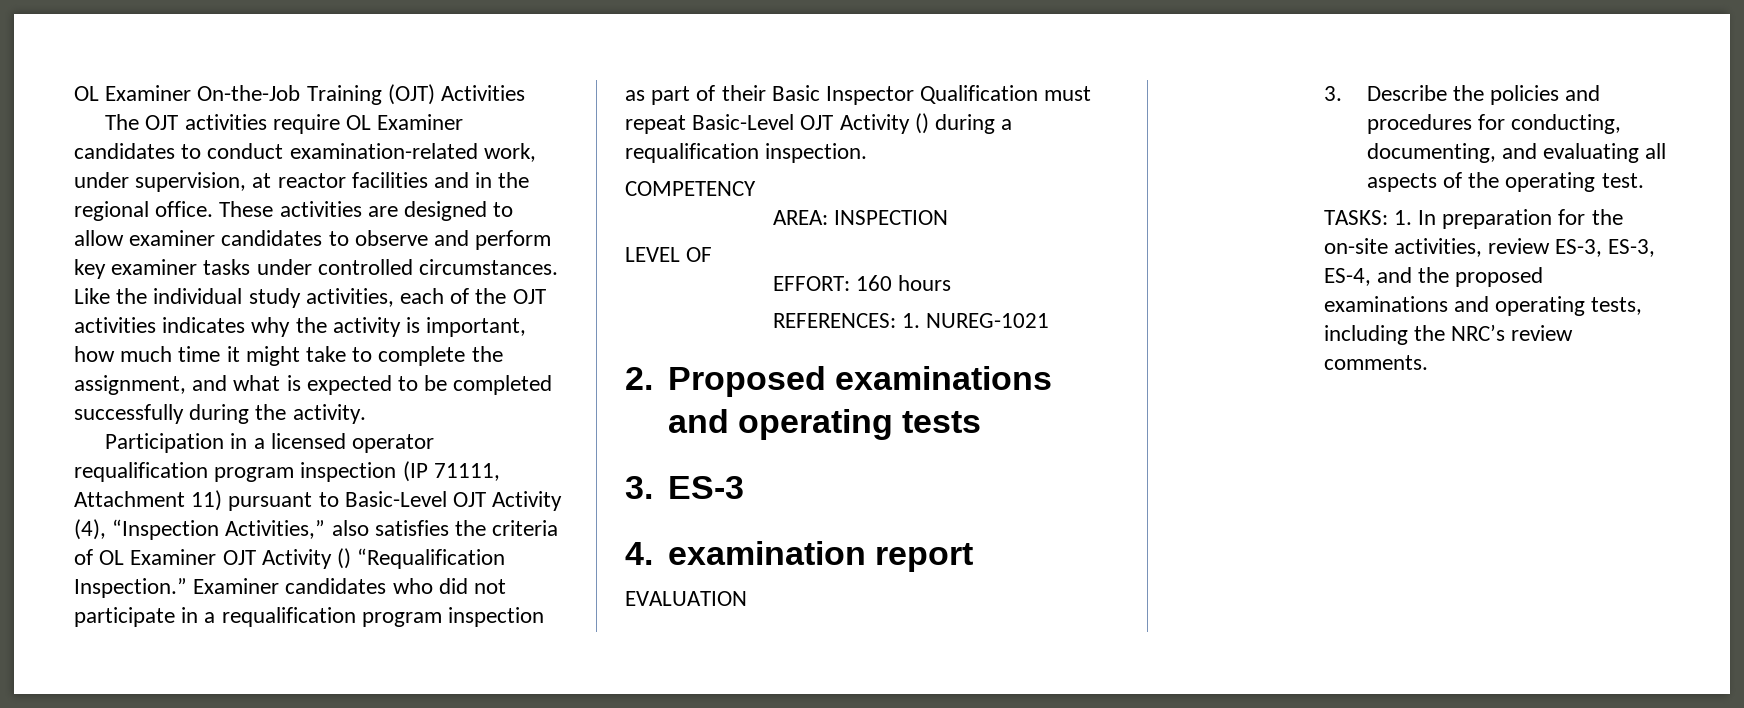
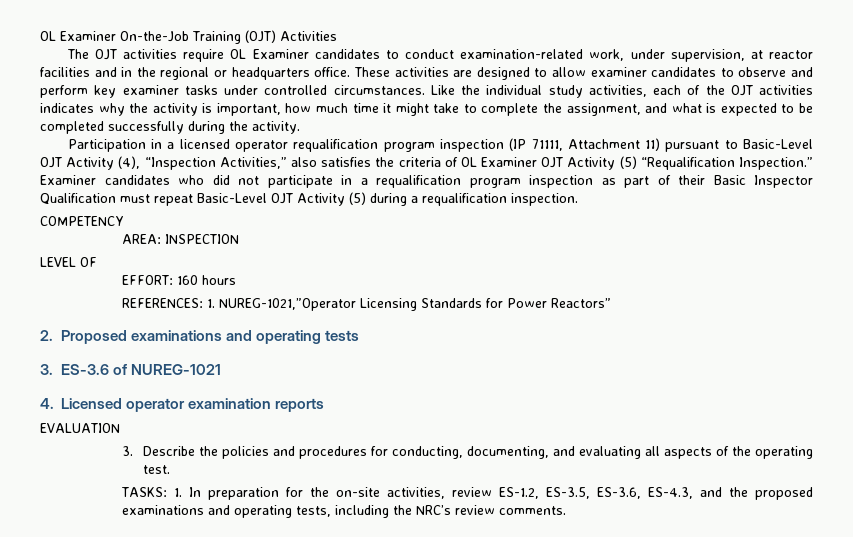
- The OJT activities require OL Examiner candidates to conduct examination-related work, under supervision, at reactor facilities and in the regional office.
+ The OJT activities require OL Examiner candidates to conduct examination-related work, under supervision, at reactor facilities and in the regional or headquarters office.
- Participation in a licensed operator requalification program inspection (IP 71111, Attachment 11) pursuant to Basic-Level OJT Activity (4), “Inspection Activities,” also satisfies the criteria of OL Examiner OJT Activity () “Requalification Inspection.”
+ Participation in a licensed operator requalification program inspection (IP 71111, Attachment 11) pursuant to Basic-Level OJT Activity (4), “Inspection Activities,” also satisfies the criteria of OL Examiner OJT Activity (5) “Requalification Inspection.”
- Examiner candidates who did not participate in a requalification program inspection as part of their Basic Inspector Qualification must repeat Basic-Level OJT Activity () during a requalification inspection.
+ Examiner candidates who did not participate in a requalification program inspection as part of their Basic Inspector Qualification must repeat Basic-Level OJT Activity (5) during a requalification inspection.
- REFERENCES: 1. NUREG-1021
+ REFERENCES: 1. NUREG-1021,”Operator Licensing Standards for Power Reactors”
- 3. ES-3
- 4. examination report
+ 3. ES-3.6 of NUREG-1021
+ 4. Licensed operator examination reports
- TASKS: 1. In preparation for the on-site activities, review ES-3, ES-3, ES-4, and the proposed examinations and operating tests, including the NRC’s review comments.
+ TASKS: 1. In preparation for the on-site activities, review ES-1.2, ES-3.5, ES-3.6, ES-4.3, and the proposed examinations and operating tests, including the NRC’s review comments.

